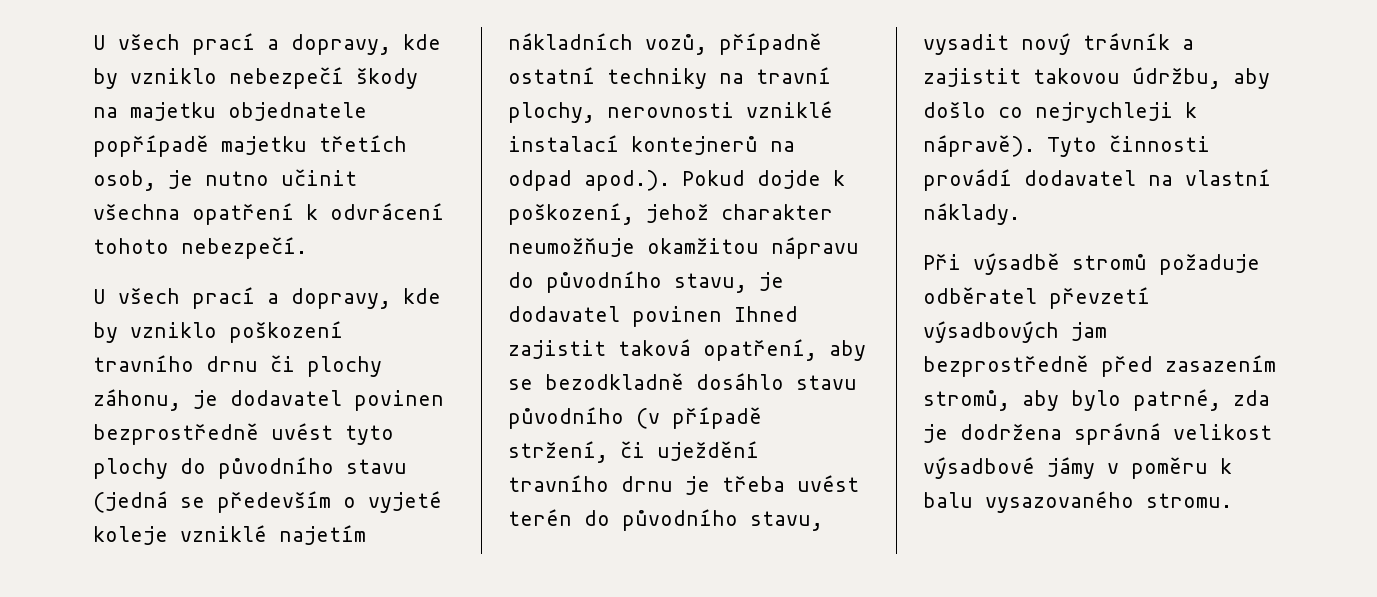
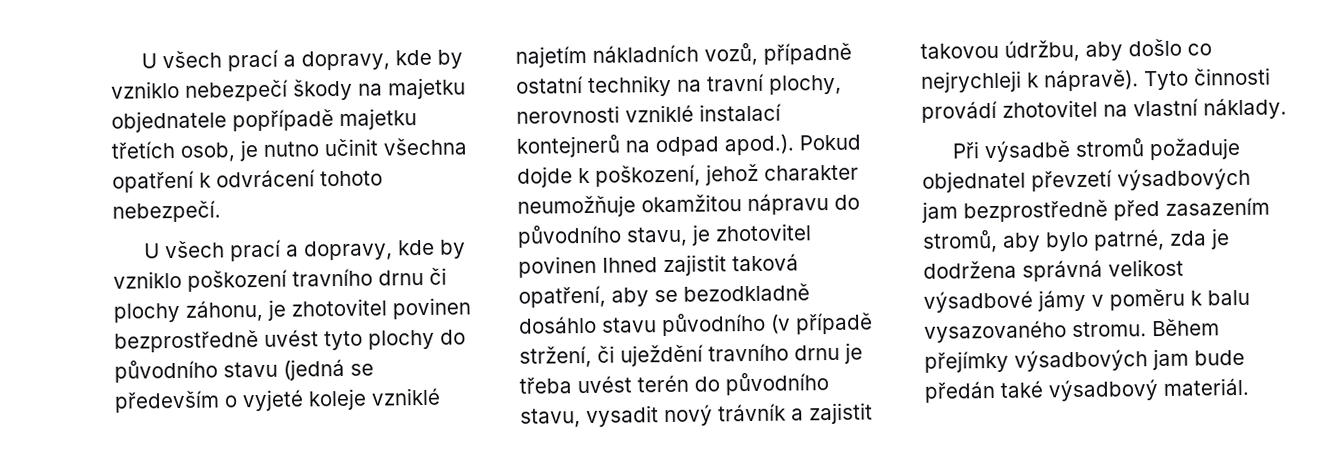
- U všech prací a dopravy, kde by vzniklo poškození travního drnu či plochy záhonu, je dodavatel povinen bezprostředně uvést tyto plochy do původního stavu (jedná se především o vyjeté koleje vzniklé najetím nákladních vozů, případně ostatní techniky na travní plochy, nerovnosti vzniklé instalací kontejnerů na odpad apod.). Pokud dojde k poškození, jehož charakter neumožňuje okamžitou nápravu do původního stavu, je dodavatel povinen Ihned zajistit taková opatření, aby se bezodkladně dosáhlo stavu původního (v případě stržení, či uježdění travního drnu je třeba uvést terén do původního stavu, vysadit nový trávník a zajistit takovou údržbu, aby došlo co nejrychleji k nápravě).
+ U všech prací a dopravy, kde by vzniklo poškození travního drnu či plochy záhonu, je zhotovitel povinen bezprostředně uvést tyto plochy do původního stavu (jedná se především o vyjeté koleje vzniklé najetím nákladních vozů, případně ostatní techniky na travní plochy, nerovnosti vzniklé instalací kontejnerů na odpad apod.). Pokud dojde k poškození, jehož charakter neumožňuje okamžitou nápravu do původního stavu, je zhotovitel povinen Ihned zajistit taková opatření, aby se bezodkladně dosáhlo stavu původního (v případě stržení, či uježdění travního drnu je třeba uvést terén do původního stavu, vysadit nový trávník a zajistit takovou údržbu, aby došlo co nejrychleji k nápravě).
- Tyto činnosti provádí dodavatel na vlastní náklady.
+ Tyto činnosti provádí zhotovitel na vlastní náklady.
- Při výsadbě stromů požaduje odběratel převzetí výsadbových jam bezprostředně před zasazením stromů, aby bylo patrné, zda je dodržena správná velikost výsadbové jámy v poměru k balu vysazovaného stromu.
+ Při výsadbě stromů požaduje objednatel převzetí výsadbových jam bezprostředně před zasazením stromů, aby bylo patrné, zda je dodržena správná velikost výsadbové jámy v poměru k balu vysazovaného stromu.
+ Během přejímky výsadbových jam bude předán také výsadbový materiál.

